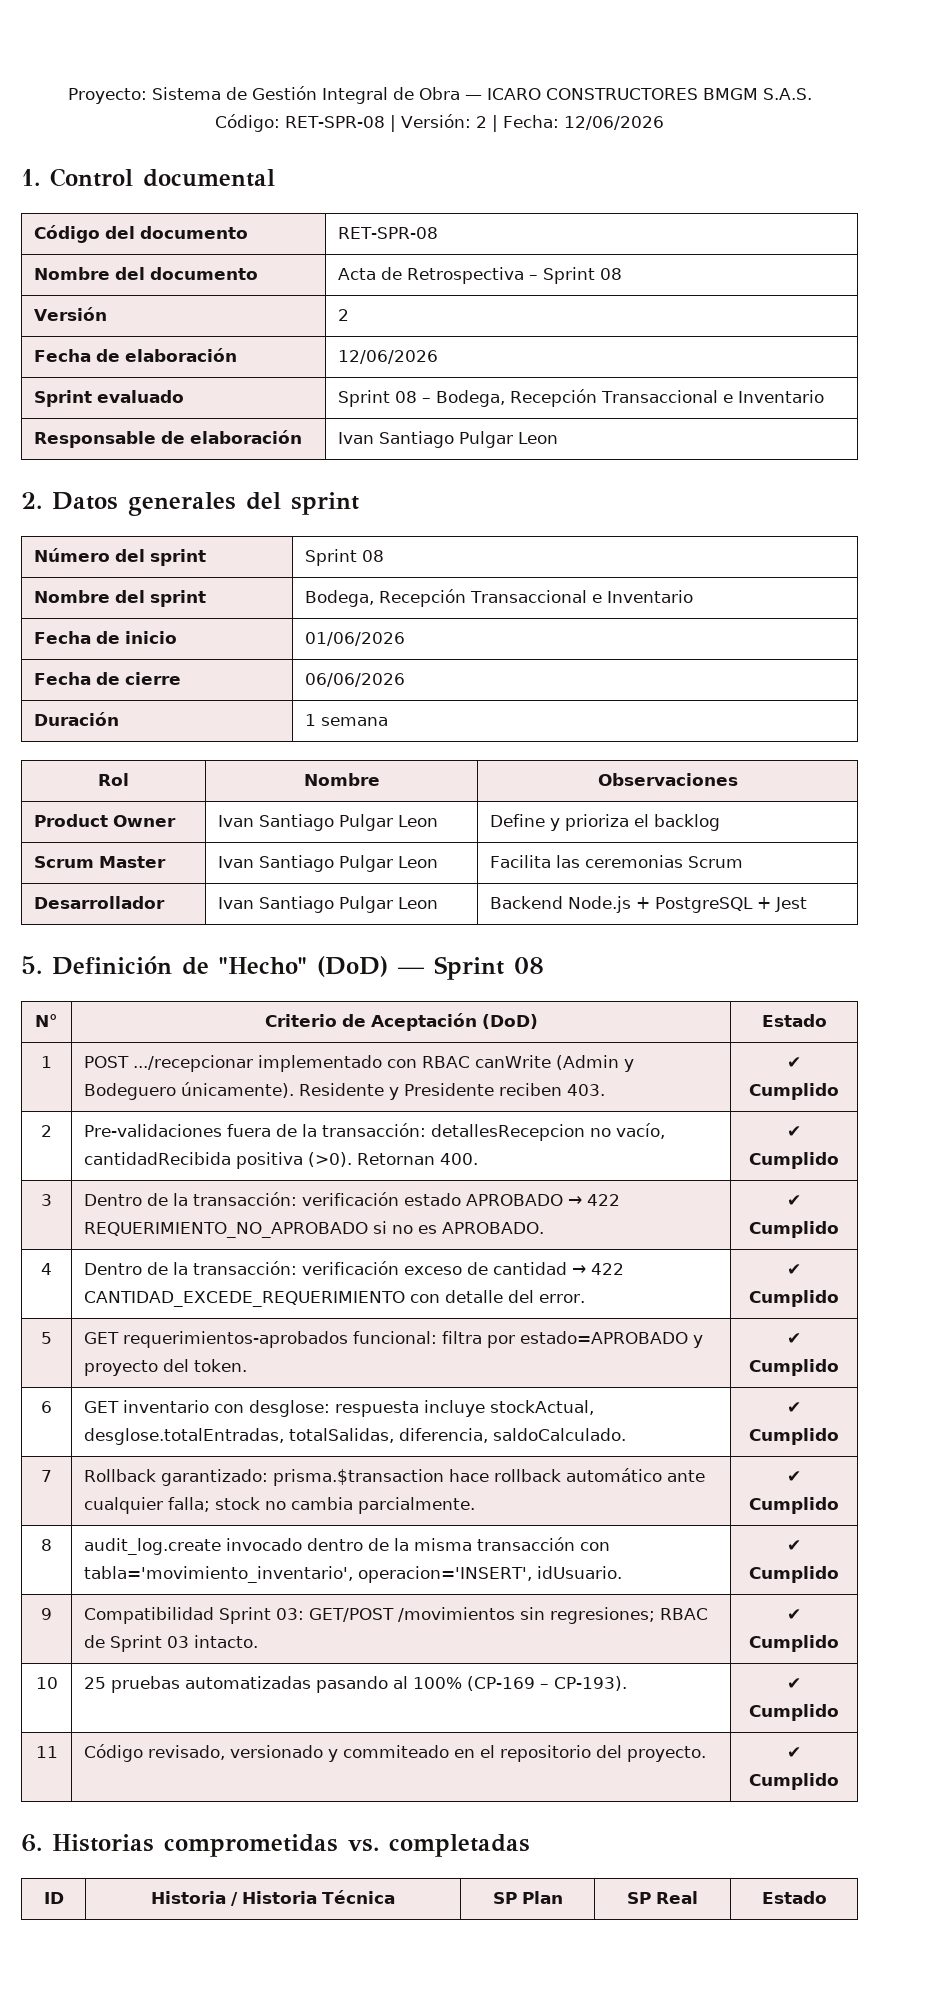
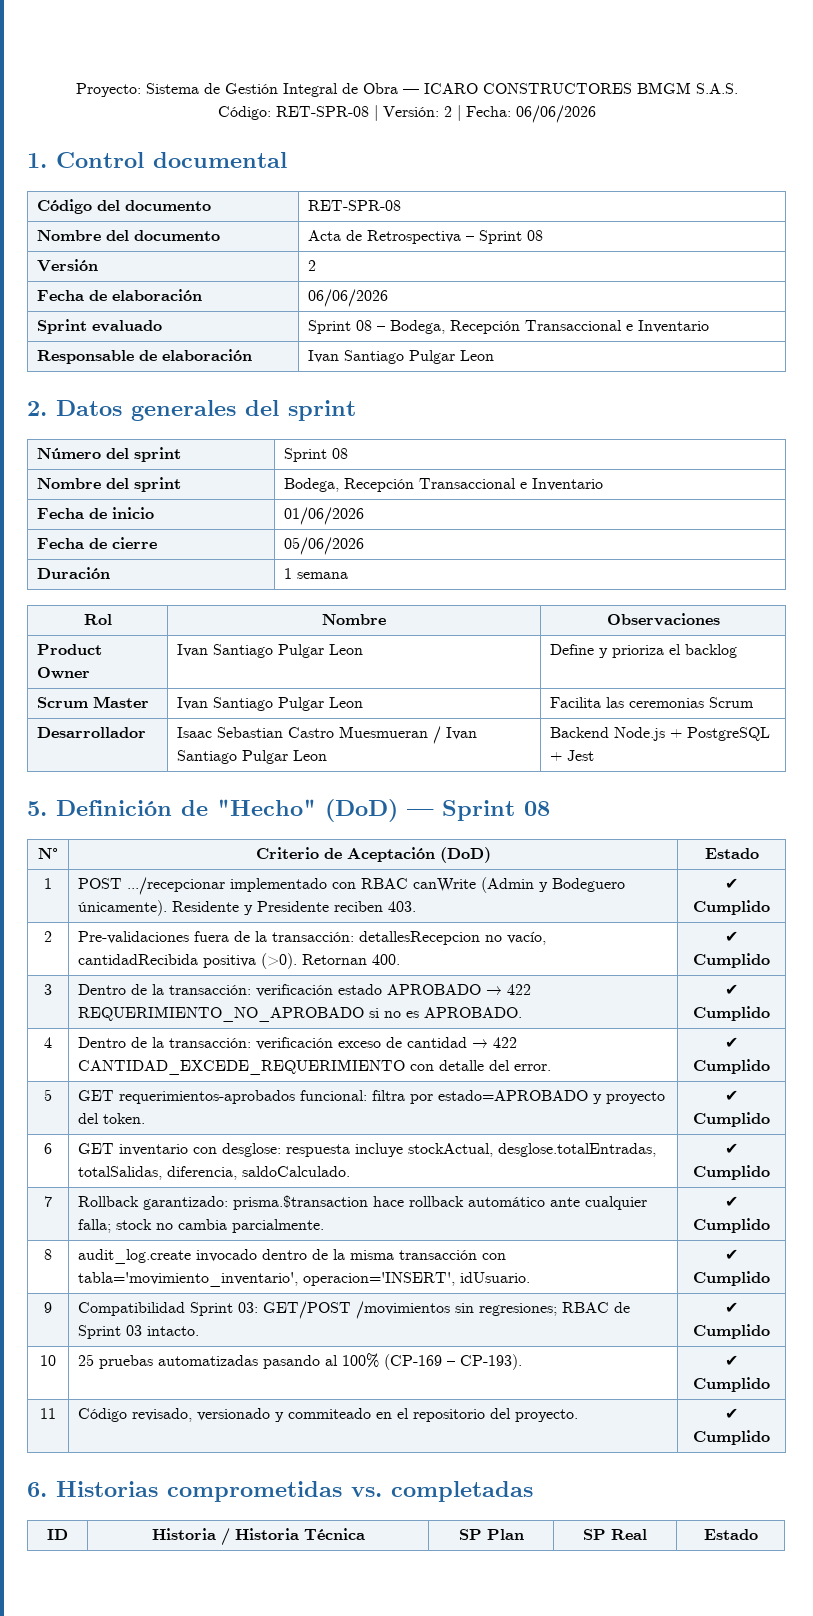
- Código: RET-SPR-08 | Versión: 2 | Fecha: 12/06/2026
+ Código: RET-SPR-08 | Versión: 2 | Fecha: 06/06/2026
- Fecha de elaboración | 12/06/2026
+ Fecha de elaboración | 06/06/2026
- Fecha de cierre | 06/06/2026
+ Fecha de cierre | 05/06/2026
- Desarrollador | Ivan Santiago Pulgar Leon | Backend Node.js + PostgreSQL + Jest
+ Desarrollador | Isaac Sebastian Castro Muesmueran / Ivan Santiago Pulgar Leon | Backend Node.js + PostgreSQL + Jest

